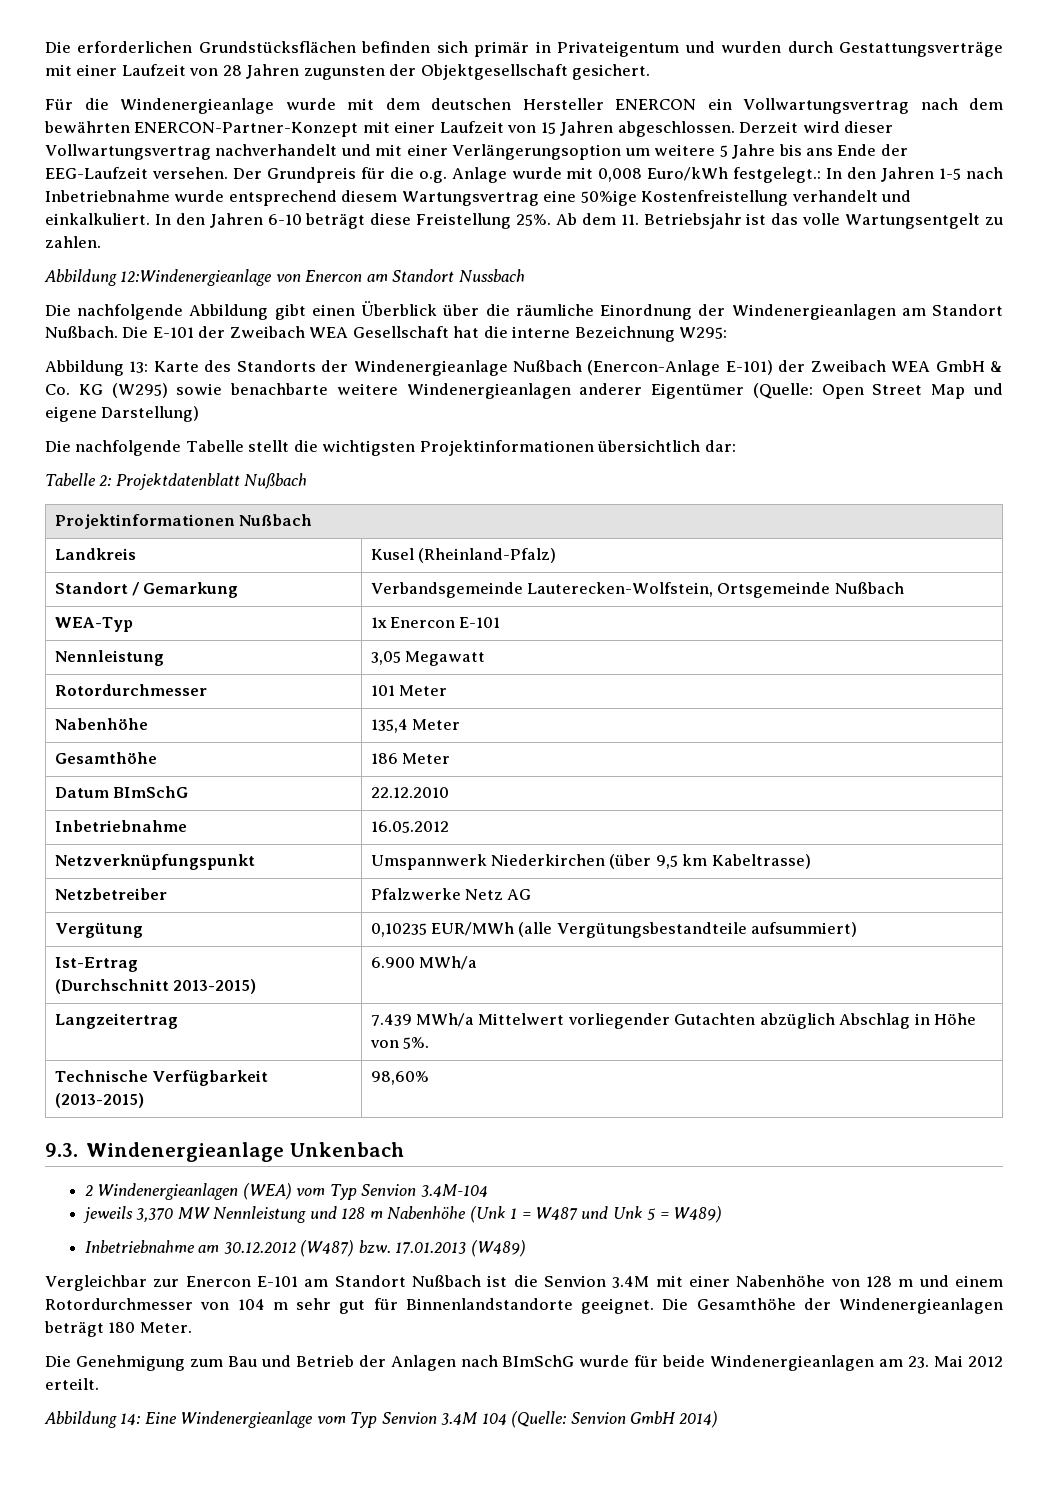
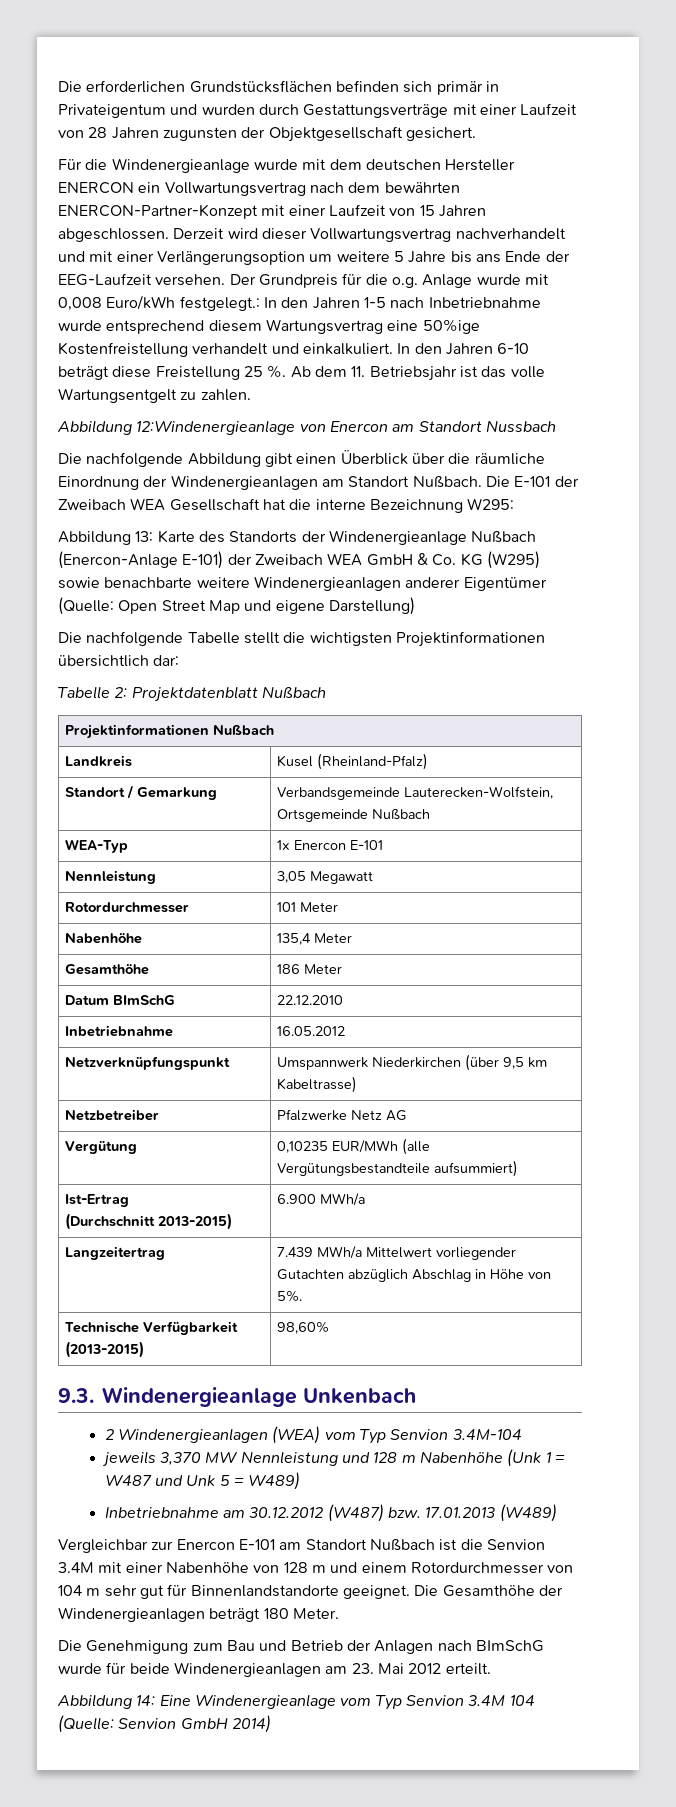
- In den Jahren 6-10 beträgt diese Freistellung 25%.
+ In den Jahren 6-10 beträgt diese Freistellung 25 %.

